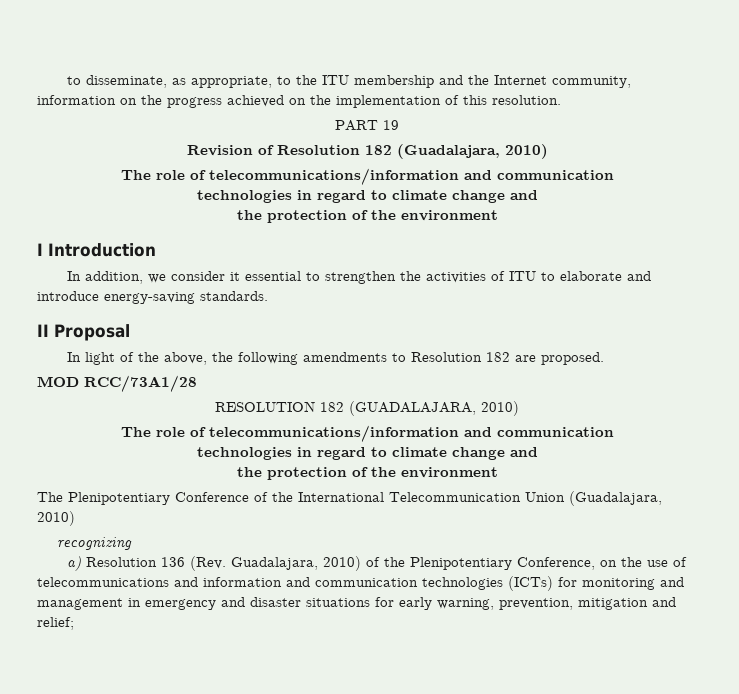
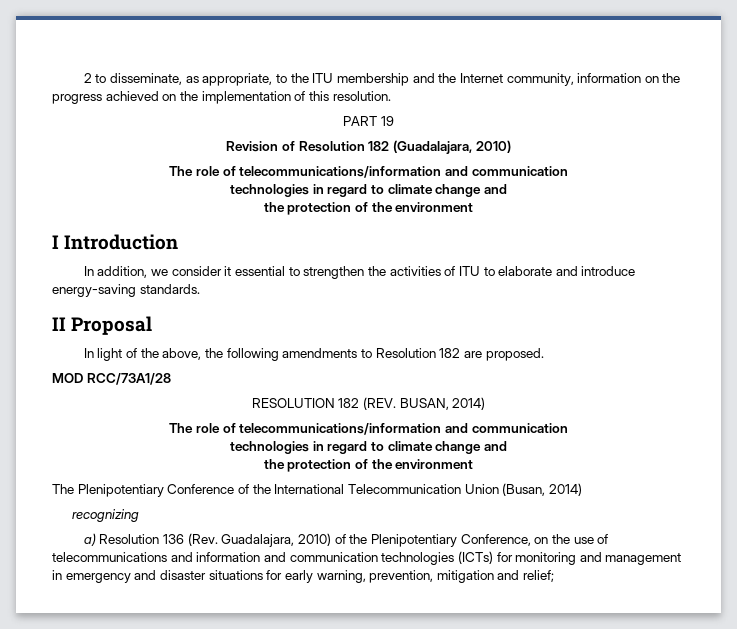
- to disseminate, as appropriate, to the ITU membership and the Internet community, information on the progress achieved on the implementation of this resolution.
+ 2 to disseminate, as appropriate, to the ITU membership and the Internet community, information on the progress achieved on the implementation of this resolution.
- RESOLUTION 182 (GUADALAJARA, 2010)
+ RESOLUTION 182 (REV. BUSAN, 2014)
- The Plenipotentiary Conference of the International Telecommunication Union (Guadalajara, 2010)
+ The Plenipotentiary Conference of the International Telecommunication Union (Busan, 2014)

